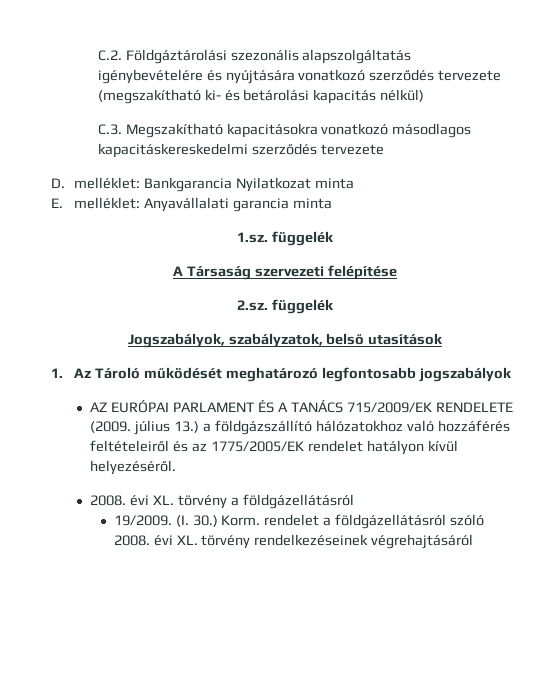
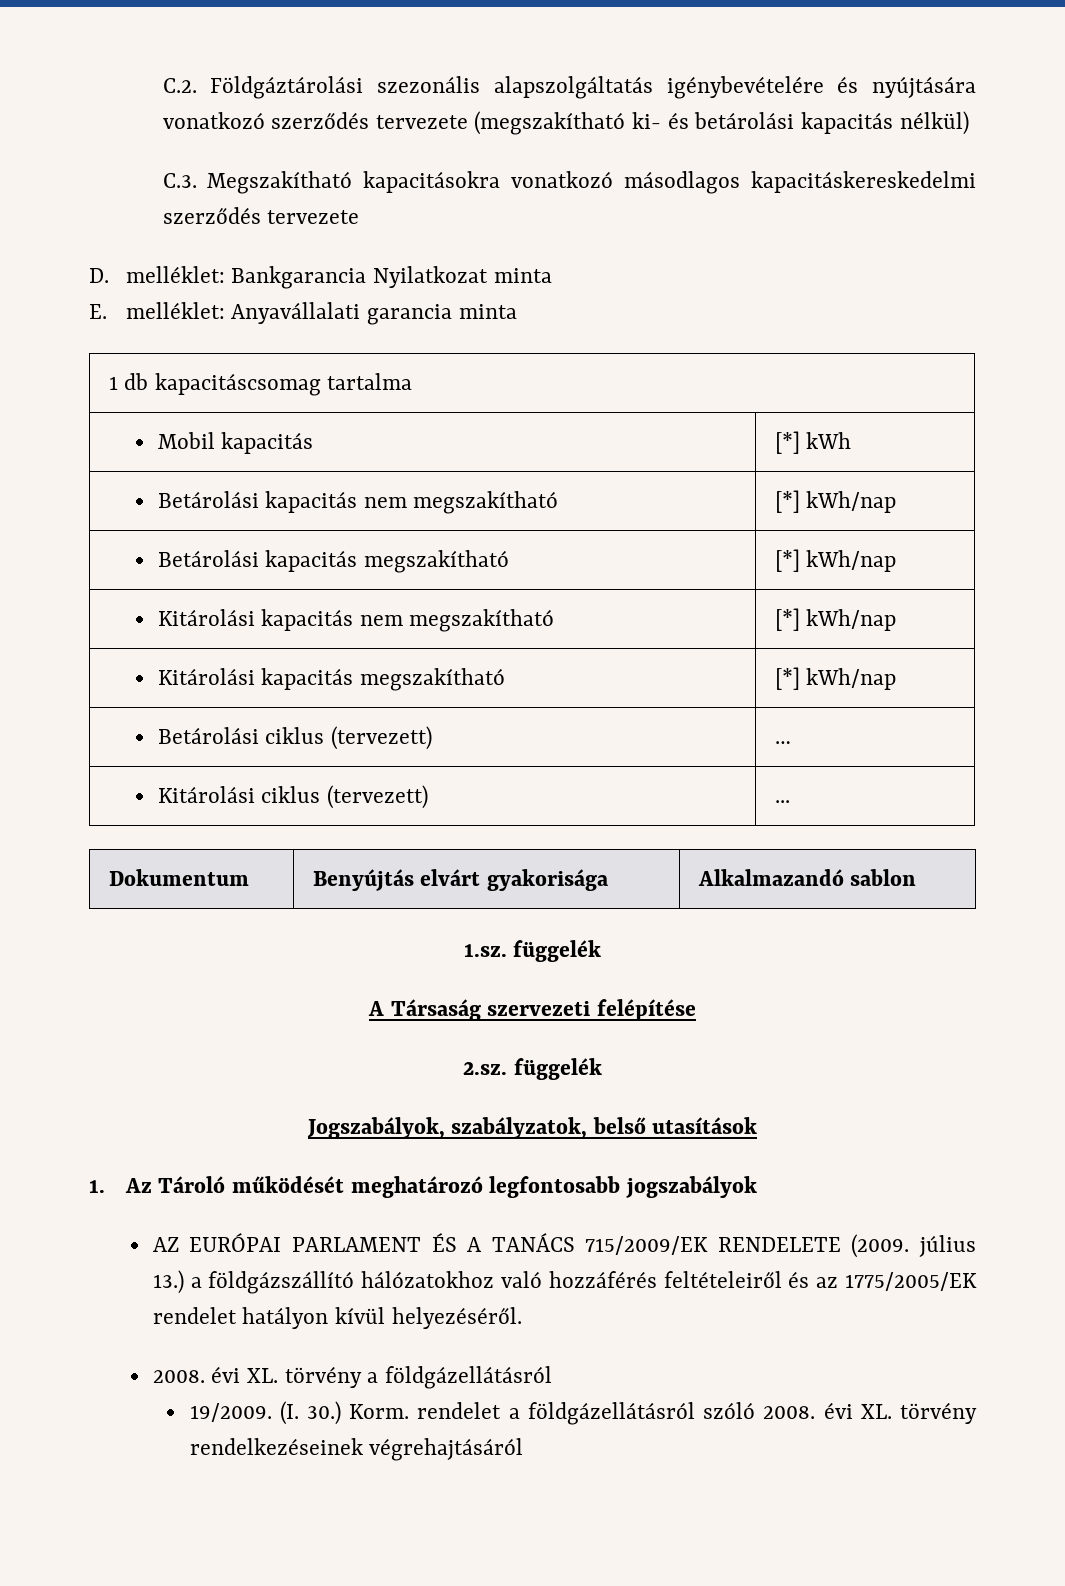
+ 1 db kapacitáscsomag tartalma
+ Mobil kapacitás | [*] kWh
+ Betárolási kapacitás nem megszakítható | [*] kWh/nap
+ Betárolási kapacitás megszakítható | [*] kWh/nap
+ Kitárolási kapacitás nem megszakítható | [*] kWh/nap
+ Kitárolási kapacitás megszakítható | [*] kWh/nap
+ Betárolási ciklus (tervezett) | …
+ Kitárolási ciklus (tervezett) | ...
+ Dokumentum | Benyújtás elvárt gyakorisága | Alkalmazandó sablon

